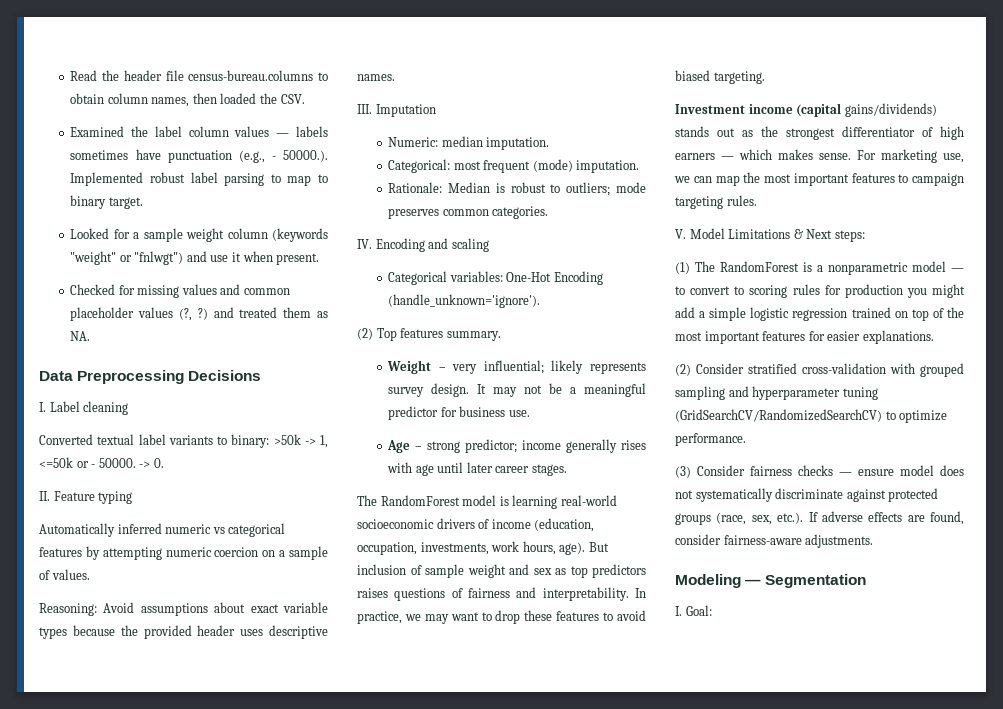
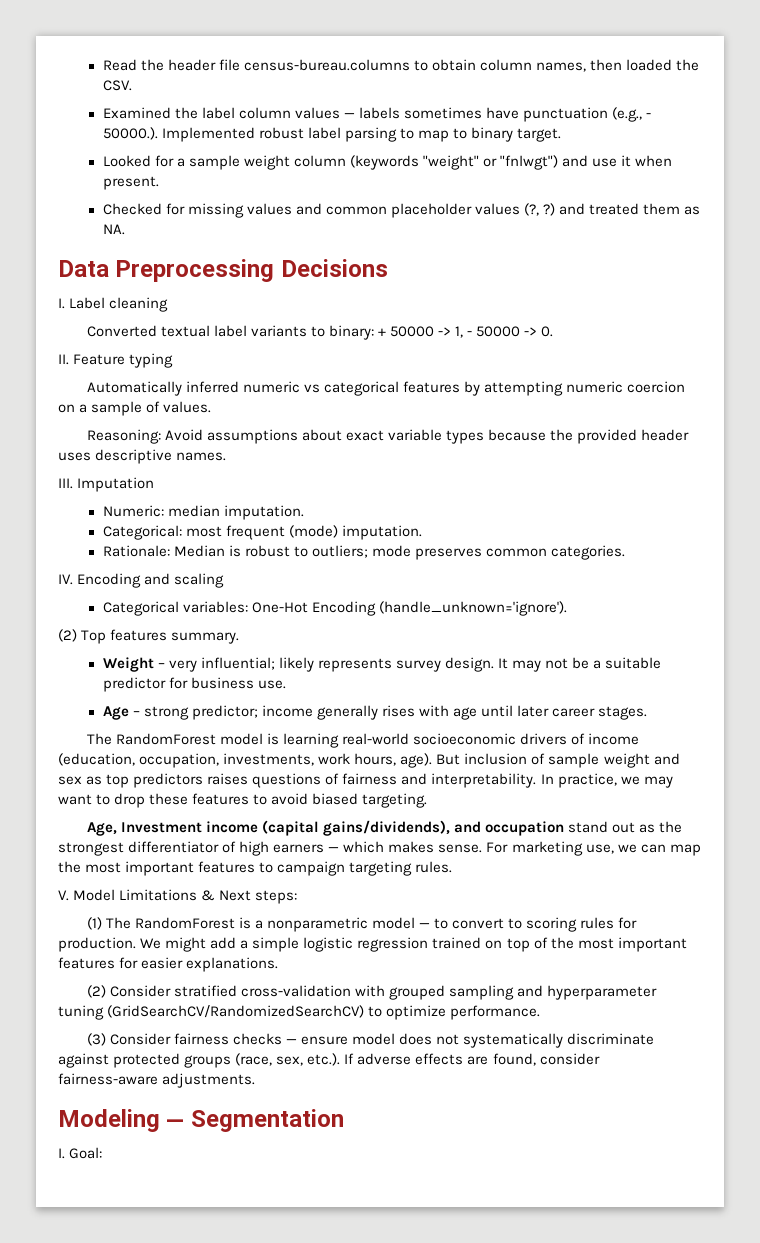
- Converted textual label variants to binary: >50k -> 1, <=50k or - 50000. -> 0.
+ Converted textual label variants to binary: + 50000 -> 1, - 50000 -> 0.
- It may not be a meaningful predictor for business use.
+ It may not be a suitable predictor for business use.
- Investment income (capital gains/dividends) stands out as the strongest differentiator of high earners — which makes sense.
+ Age, Investment income (capital gains/dividends), and occupation stand out as the strongest differentiator of high earners — which makes sense.
- (1) The RandomForest is a nonparametric model — to convert to scoring rules for production you might add a simple logistic regression trained on top of the most important features for easier explanations.
+ (1) The RandomForest is a nonparametric model — to convert to scoring rules for production. We might add a simple logistic regression trained on top of the most important features for easier explanations.

